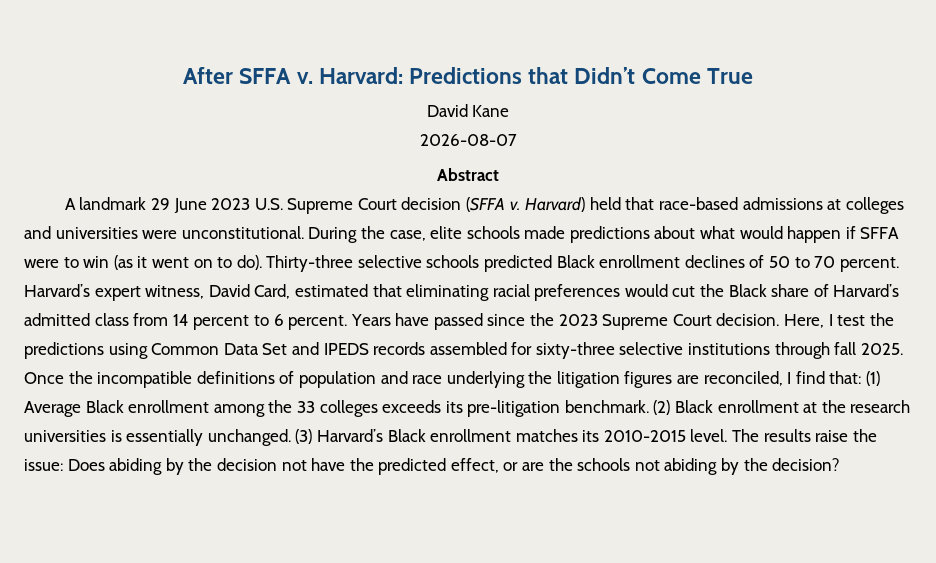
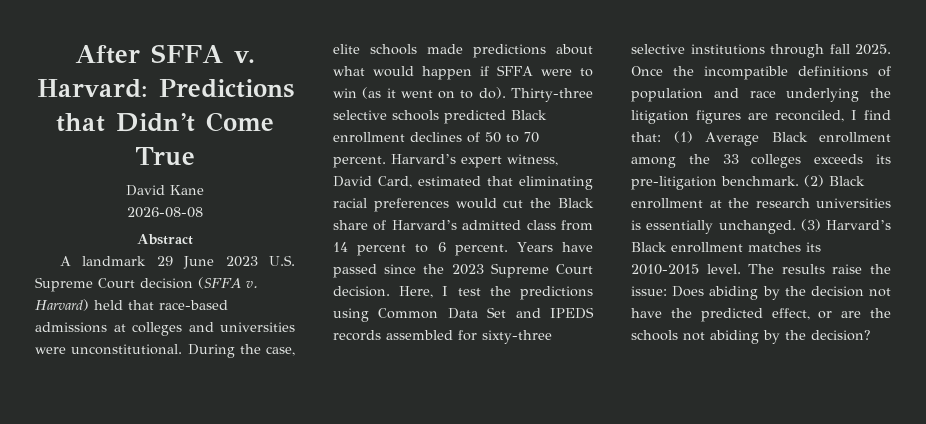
- 2026-08-07
+ 2026-08-08

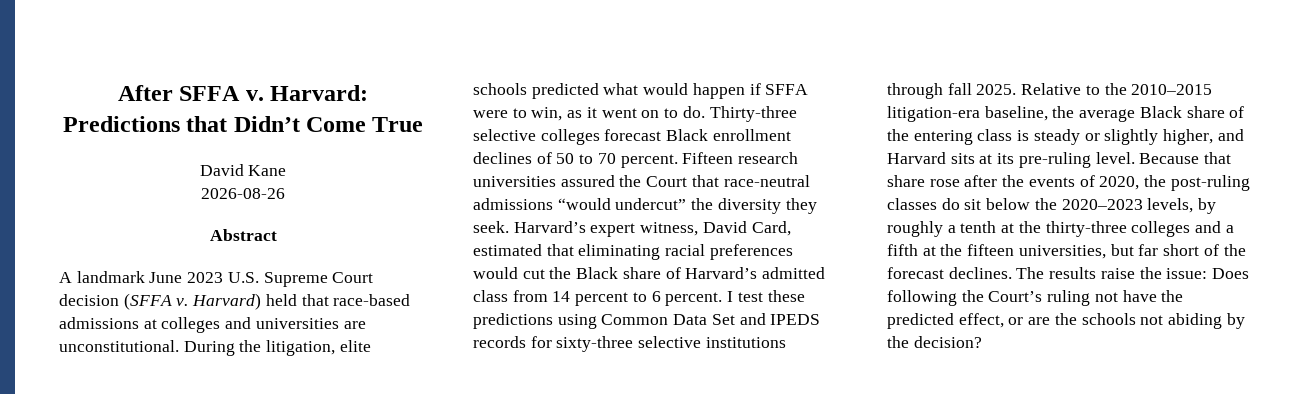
- 2026-08-08
+ 2026-08-26
- A landmark 29 June 2023 U.S. Supreme Court decision (SFFA v.
+ A landmark June 2023 U.S. Supreme Court decision (SFFA v.
- Harvard) held that race-based admissions at colleges and universities were unconstitutional.
+ Harvard) held that race-based admissions at colleges and universities are unconstitutional.
- During the case, elite schools made predictions about what would happen if SFFA were to win (as it went on to do).
+ During the litigation, elite schools predicted what would happen if SFFA were to win, as it went on to do.
- Thirty-three selective schools predicted Black enrollment declines of 50 to 70 percent.
+ Thirty-three selective colleges forecast Black enrollment declines of 50 to 70 percent.
+ Fifteen research universities assured the Court that race-neutral admissions “would undercut” the diversity they seek.
- Years have passed since the 2023 Supreme Court decision. Here, I test the predictions using Common Data Set and IPEDS records assembled for sixty-three selective institutions through fall 2025.
+ I test these predictions using Common Data Set and IPEDS records for sixty-three selective institutions through fall 2025.
- Once the incompatible definitions of population and race underlying the litigation figures are reconciled, I find that: (1) Average Black enrollment among the 33 colleges exceeds its pre-litigation benchmark. (2) Black enrollment at the research universities is essentially unchanged. (3) Harvard’s Black enrollment matches its 2010-2015 level.
+ Relative to the 2010–2015 litigation-era baseline, the average Black share of the entering class is steady or slightly higher, and Harvard sits at its pre-ruling level. Because that share rose after the events of 2020, the post-ruling classes do sit below the 2020–2023 levels, by roughly a tenth at the thirty-three colleges and a fifth at the fifteen universities, but far short of the forecast declines.
- The results raise the issue: Does abiding by the decision not have the predicted effect, or are the schools not abiding by the decision?
+ The results raise the issue: Does following the Court’s ruling not have the predicted effect, or are the schools not abiding by the decision?

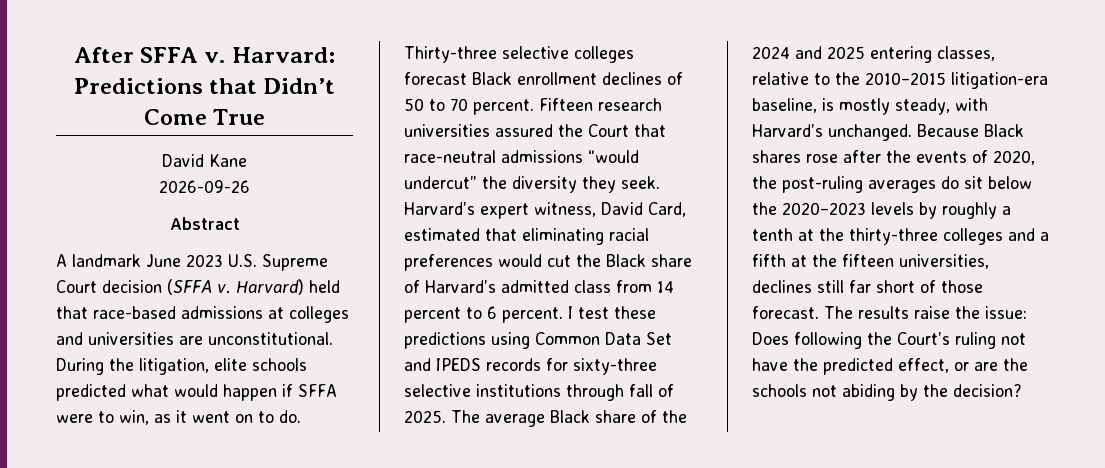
- 2026-08-26
+ 2026-09-26
- I test these predictions using Common Data Set and IPEDS records for sixty-three selective institutions through fall 2025. Relative to the 2010–2015 litigation-era baseline, the average Black share of the entering class is steady or slightly higher, and Harvard sits at its pre-ruling level. Because that share rose after the events of 2020, the post-ruling classes do sit below the 2020–2023 levels, by roughly a tenth at the thirty-three colleges and a fifth at the fifteen universities, but far short of the forecast declines.
+ I test these predictions using Common Data Set and IPEDS records for sixty-three selective institutions through fall of 2025. The average Black share of the 2024 and 2025 entering classes, relative to the 2010–2015 litigation-era baseline, is mostly steady, with Harvard’s unchanged. Because Black shares rose after the events of 2020, the post-ruling averages do sit below the 2020–2023 levels by roughly a tenth at the thirty-three colleges and a fifth at the fifteen universities, declines still far short of those forecast.

